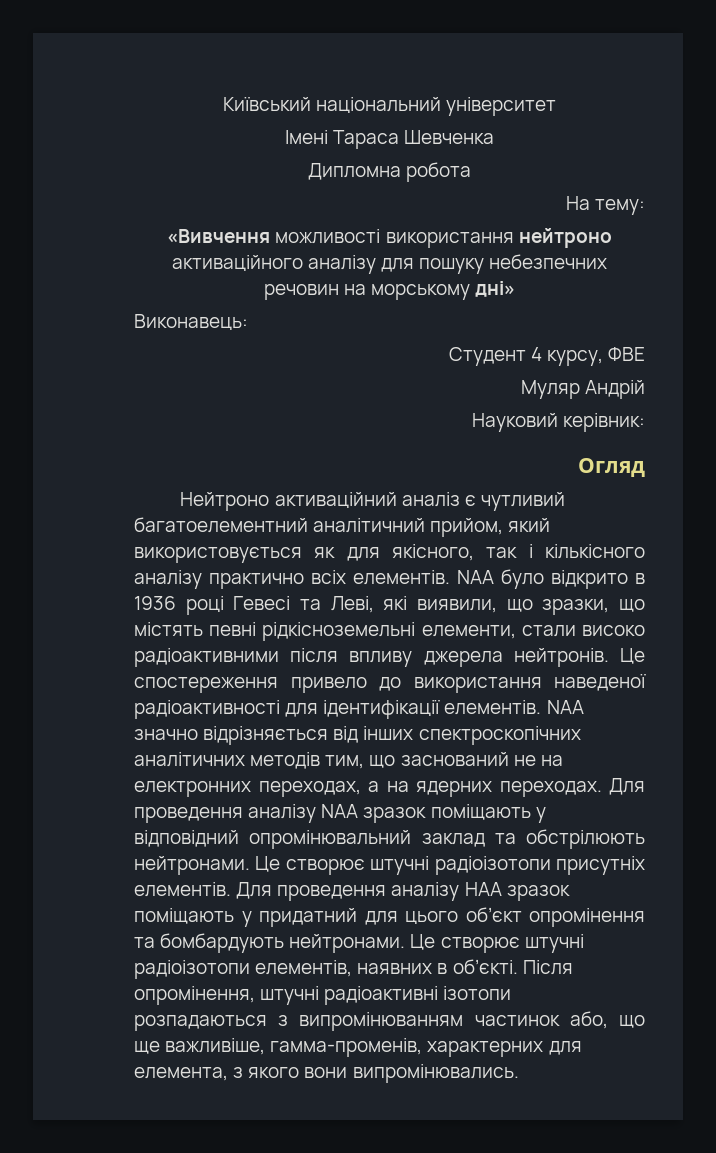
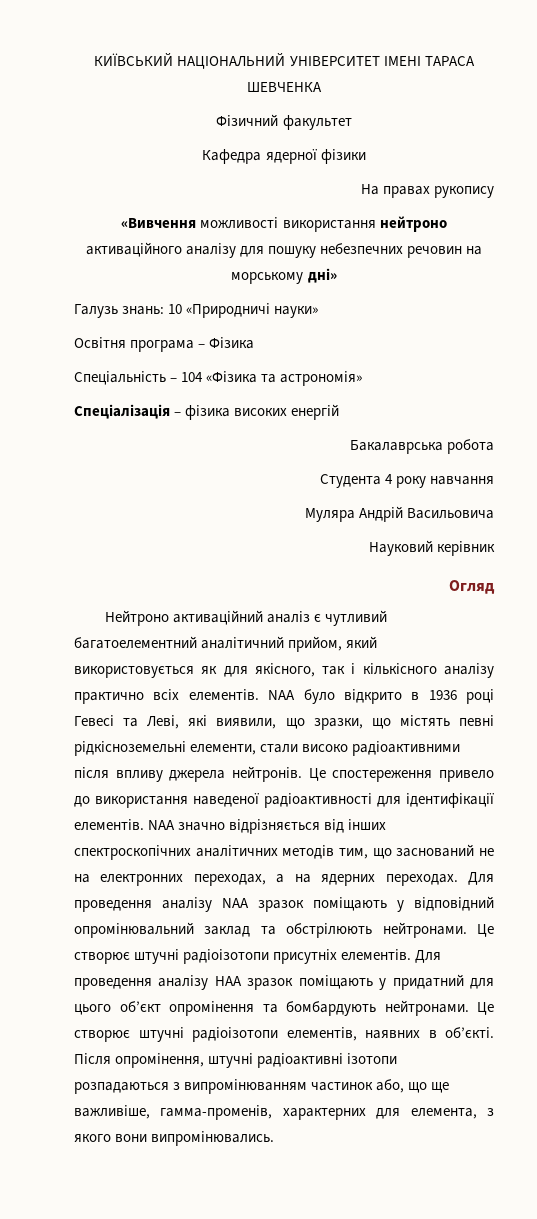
- Київський національний університет
- Імені Тараса Шевченка
- Дипломна робота
+ КИЇВСЬКИЙ НАЦІОНАЛЬНИЙ УНІВЕРСИТЕТ ІМЕНІ ТАРАСА ШЕВЧЕНКА
+ Фізичний факультет
+ Кафедра ядерної фізики
- На тему:
+ На правах рукопису
- Виконавець:
- Студент 4 курсу, ФВЕ
- Муляр Андрій
+ Галузь знань: 10 «Природничі науки»
+ Освітня програма – Фізика
+ Спеціальність – 104 «Фізика та астрономія»
+ Спеціалізація – фізика високих енергій
+ Бакалаврська робота
+ Студента 4 року навчання
+ Муляра Андрій Васильовича
- Науковий керівник:
+ Науковий керівник

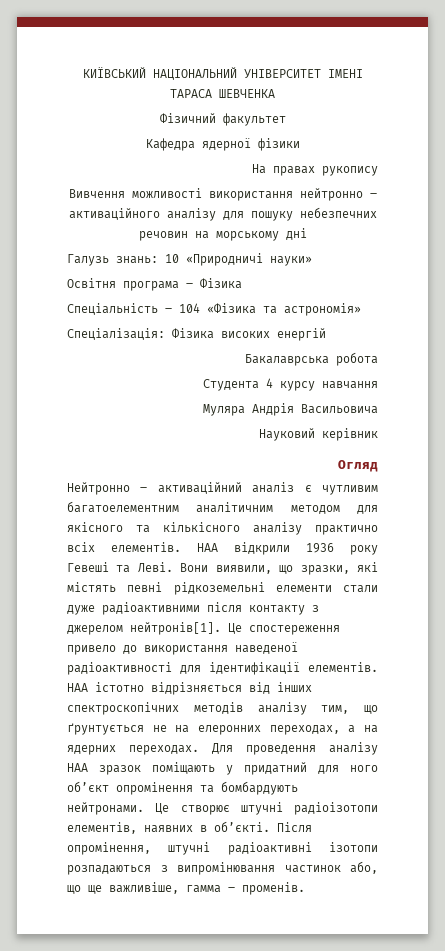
- «Вивчення можливості використання нейтроно активаційного аналізу для пошуку небезпечних речовин на морському дні»
+ Вивчення можливості використання нейтронно – активаційного аналізу для пошуку небезпечних речовин на морському дні
- Спеціалізація – фізика високих енергій
+ Спеціалізація: Фізика високих енергій
- Студента 4 року навчання
+ Студента 4 курсу навчання
- Муляра Андрій Васильовича
+ Муляра Андрія Васильовича
- Нейтроно активаційний аналіз є чутливий багатоелементний аналітичний прийом, який використовується як для якісного, так і кількісного аналізу практично всіх елементів.
+ Нейтронно – активаційний аналіз є чутливим багатоелементним аналітичним методом для якісного та кількісного аналізу практично всіх елементів.
- NAA було відкрито в 1936 році Гевесі та Леві, які виявили, що зразки, що містять певні рідкісноземельні елементи, стали високо радіоактивними після впливу джерела нейтронів.
+ НАА відкрили 1936 року Гевеші та Леві. Вони виявили, що зразки, які містять певні рідкоземельні елементи стали дуже радіоактивними після контакту з джерелом нейтронів[1].
- NAA значно відрізняється від інших спектроскопічних аналітичних методів тим, що заснований не на електронних переходах, а на ядерних переходах.
+ НАА істотно відрізняється від інших спектроскопічних методів аналізу тим, що ґрунтується не на елеронних переходах, а на ядерних переходах.
- Для проведення аналізу NAA зразок поміщають у відповідний опромінювальний заклад та обстрілюють нейтронами. Це створює штучні радіоізотопи присутніх елементів. Для проведення аналізу НАА зразок поміщають у придатний для цього об’єкт опромінення та бомбардують нейтронами.
+ Для проведення аналізу НАА зразок поміщають у придатний для ного об’єкт опромінення та бомбардують нейтронами.
- Після опромінення, штучні радіоактивні ізотопи розпадаються з випромінюванням частинок або, що ще важливіше, гамма-променів, характерних для елемента, з якого вони випромінювались.
+ Після опромінення, штучні радіоактивні ізотопи розпадаються з випромінювання частинок або, що ще важливіше, гамма – променів.

